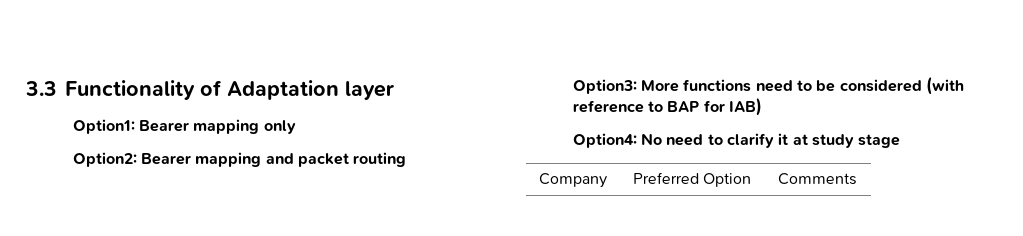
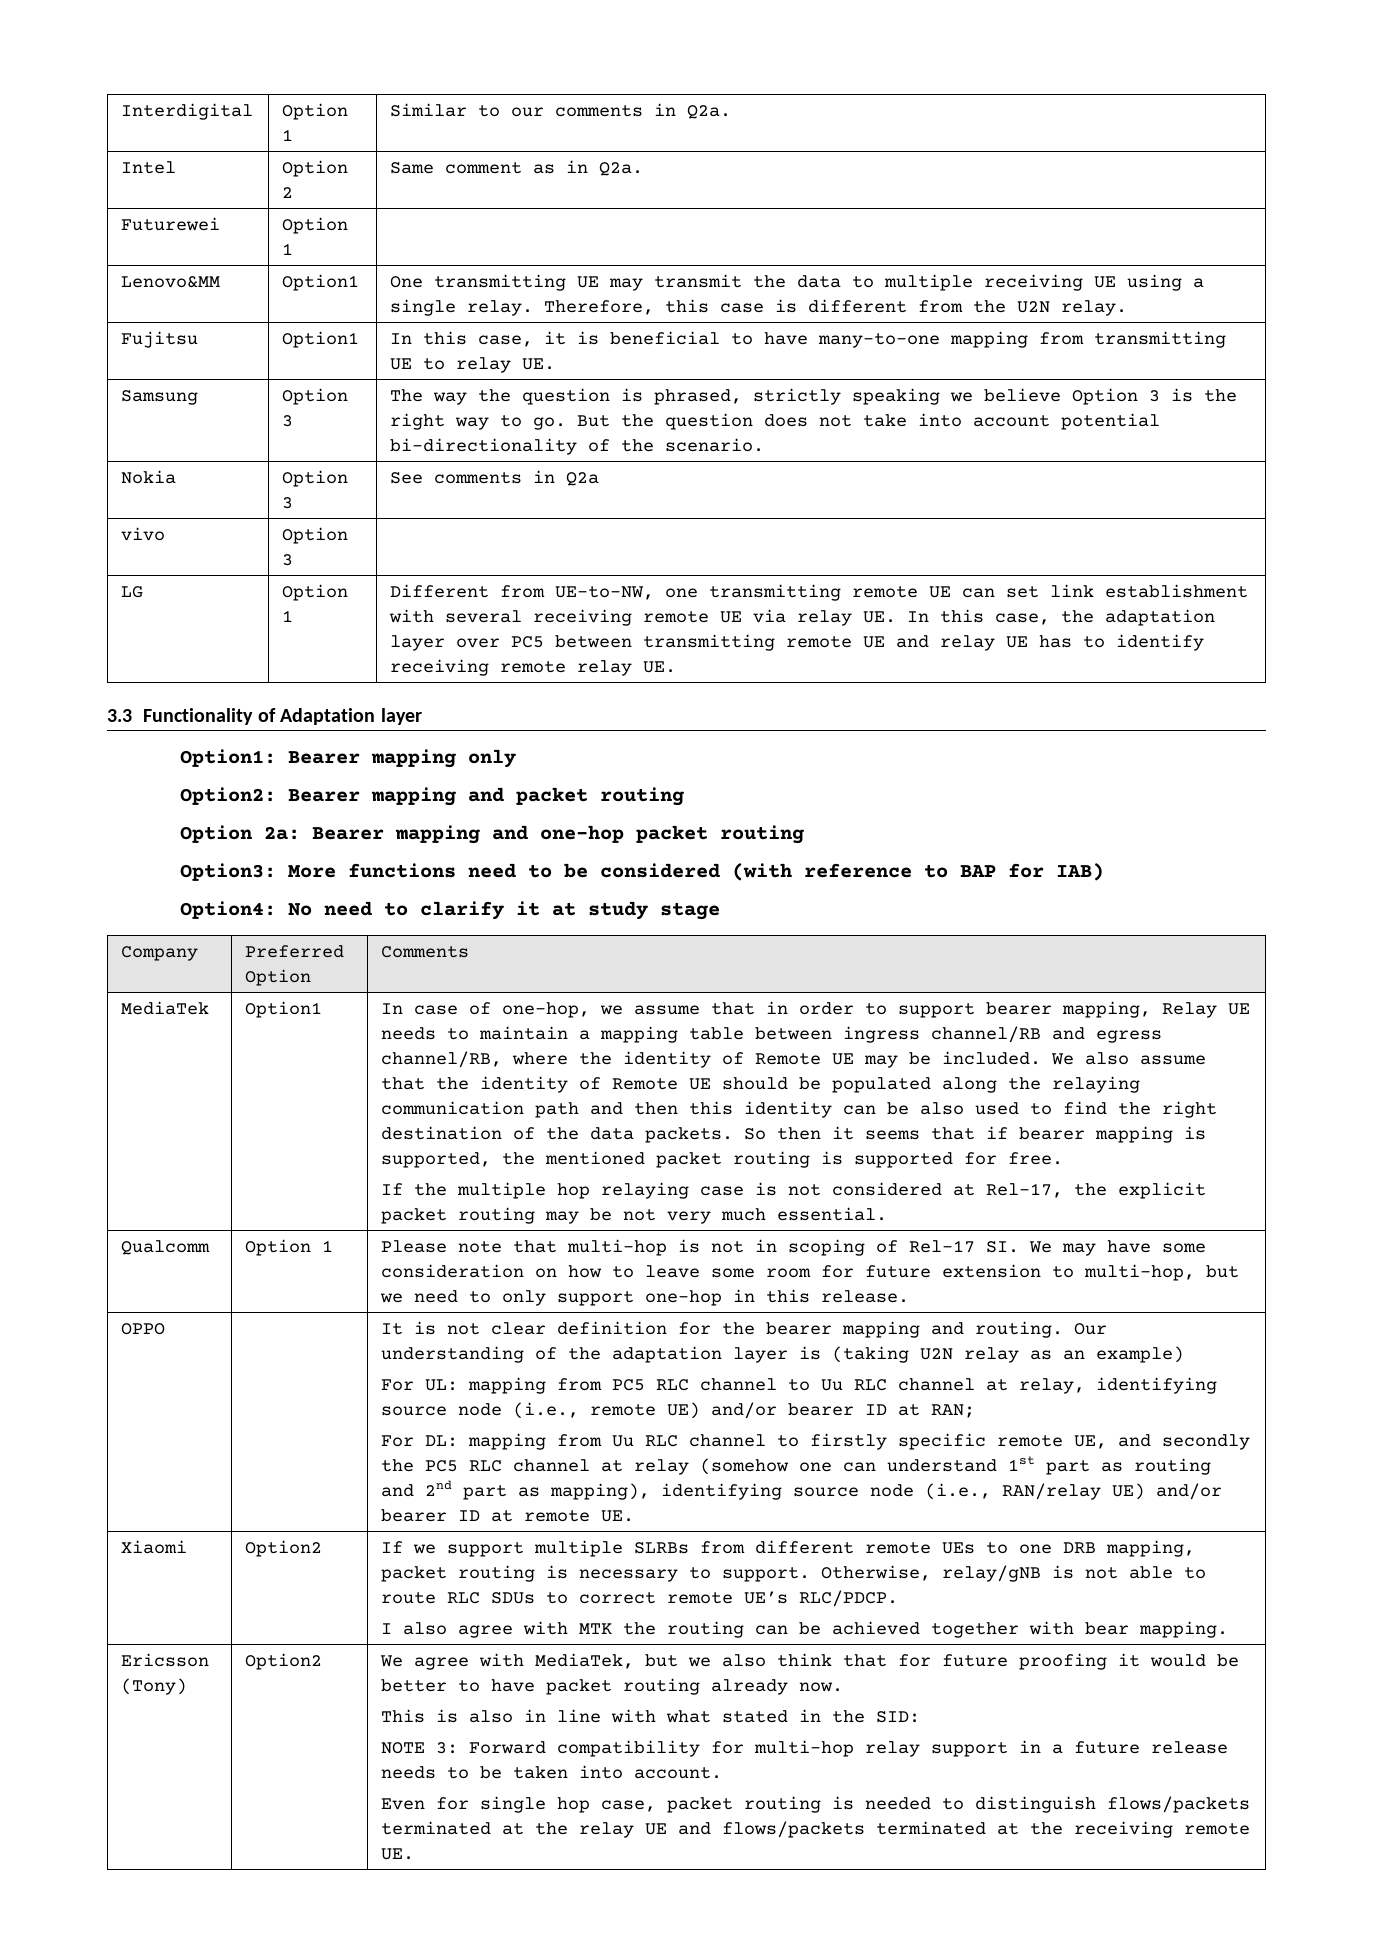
+ Interdigital | Option 1 | Similar to our comments in Q2a.
+ Intel | Option 2 | Same comment as in Q2a.
+ Futurewei | Option 1 |
+ Lenovo&MM | Option1 | One transmitting UE may transmit the data to multiple receiving UE using a single relay. Therefore, this case is different from the U2N relay.
+ Fujitsu | Option1 | In this case, it is beneficial to have many-to-one mapping from transmitting UE to relay UE.
+ Samsung | Option 3 | The way the question is phrased, strictly speaking we believe Option 3 is the right way to go. But the question does not take into account potential bi-directionality of the scenario.
+ Nokia | Option 3 | See comments in Q2a
+ vivo | Option 3 |
+ LG | Option 1 | Different from UE-to-NW, one transmitting remote UE can set link establishment with several receiving remote UE via relay UE. In this case, the adaptation layer over PC5 between transmitting remote UE and relay UE has to identify receiving remote relay UE.
+ Option 2a: Bearer mapping and one-hop packet routing
+ MediaTek | Option1 | In case of one-hop, we assume that in order to support bearer mapping, Relay UE needs to maintain a mapping table between ingress channel/RB and egress channel/RB, where the identity of Remote UE may be included. We also assume that the identity of Remote UE should be populated along the relaying communication path and then this identity can be also used to find the right destination of the data packets. So then it seems that if bearer mapping is supported, the mentioned packet routing is supported for free.
+ If the multiple hop relaying case is not considered at Rel-17, the explicit packet routing may be not very much essential.
+ Qualcomm | Option 1 | Please note that multi-hop is not in scoping of Rel-17 SI. We may have some consideration on how to leave some room for future extension to multi-hop, but we need to only support one-hop in this release.
+ OPPO | | It is not clear definition for the bearer mapping and routing. Our understanding of the adaptation layer is (taking U2N relay as an example)
+ For UL: mapping from PC5 RLC channel to Uu RLC channel at relay, identifying source node (i.e., remote UE) and/or bearer ID at RAN;
+ For DL: mapping from Uu RLC channel to firstly specific remote UE, and secondly the PC5 RLC channel at relay (somehow one can understand 1st part as routing and 2nd part as mapping), identifying source node (i.e., RAN/relay UE) and/or bearer ID at remote UE.
+ Xiaomi | Option2 | If we support multiple SLRBs from different remote UEs to one DRB mapping, packet routing is necessary to support. Otherwise, relay/gNB is not able to route RLC SDUs to correct remote UE’s RLC/PDCP.
+ I also agree with MTK the routing can be achieved together with bear mapping.
+ Ericsson (Tony) | Option2 | We agree with MediaTek, but we also think that for future proofing it would be better to have packet routing already now.
+ This is also in line with what stated in the SID:
+ NOTE 3: Forward compatibility for multi-hop relay support in a future release needs to be taken into account.
+ Even for single hop case, packet routing is needed to distinguish flows/packets terminated at the relay UE and flows/packets terminated at the receiving remote UE.

